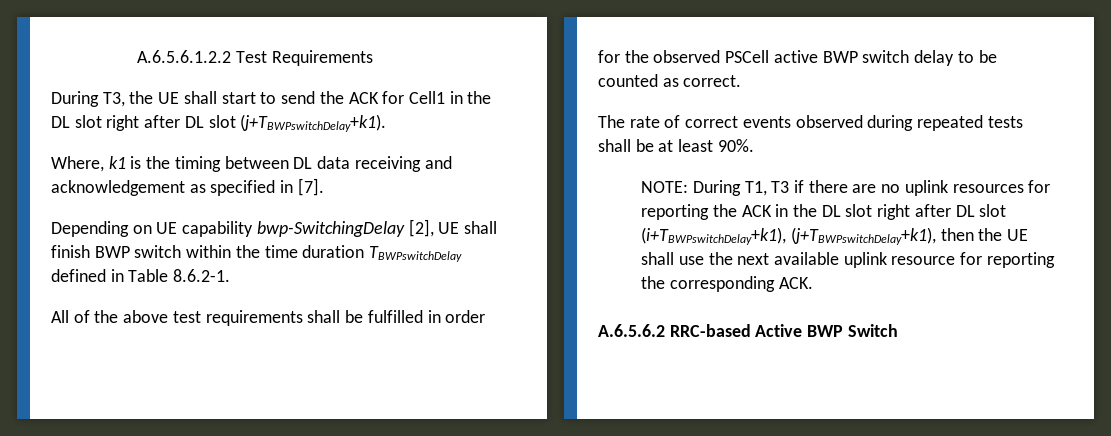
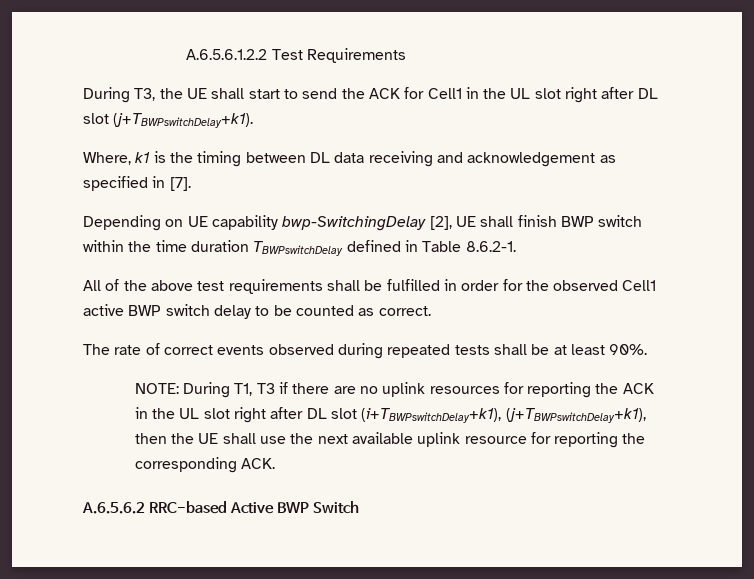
- During T3, the UE shall start to send the ACK for Cell1 in the DL slot right after DL slot (j+TBWPswitchDelay+k1).
+ During T3, the UE shall start to send the ACK for Cell1 in the UL slot right after DL slot (j+TBWPswitchDelay+k1).
- All of the above test requirements shall be fulfilled in order for the observed PSCell active BWP switch delay to be counted as correct.
+ All of the above test requirements shall be fulfilled in order for the observed Cell1 active BWP switch delay to be counted as correct.
- NOTE: During T1, T3 if there are no uplink resources for reporting the ACK in the DL slot right after DL slot (i+TBWPswitchDelay+k1), (j+TBWPswitchDelay+k1), then the UE shall use the next available uplink resource for reporting the corresponding ACK.
+ NOTE: During T1, T3 if there are no uplink resources for reporting the ACK in the UL slot right after DL slot (i+TBWPswitchDelay+k1), (j+TBWPswitchDelay+k1), then the UE shall use the next available uplink resource for reporting the corresponding ACK.

